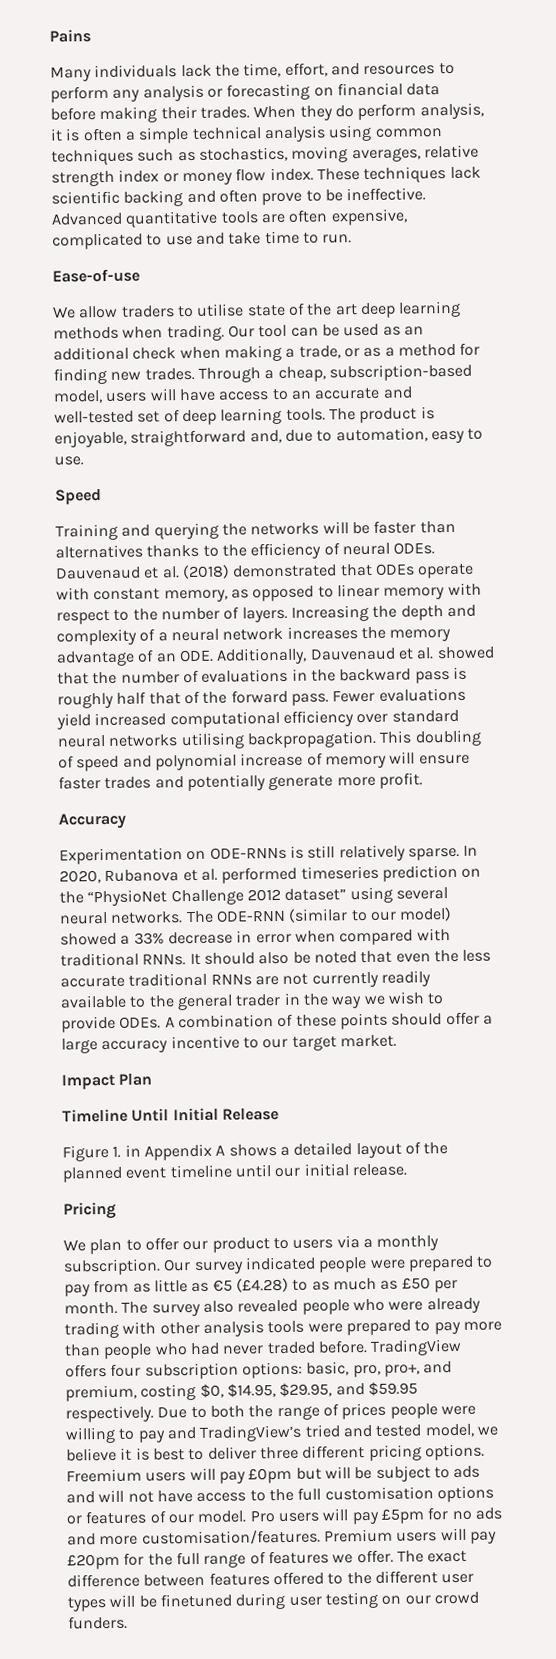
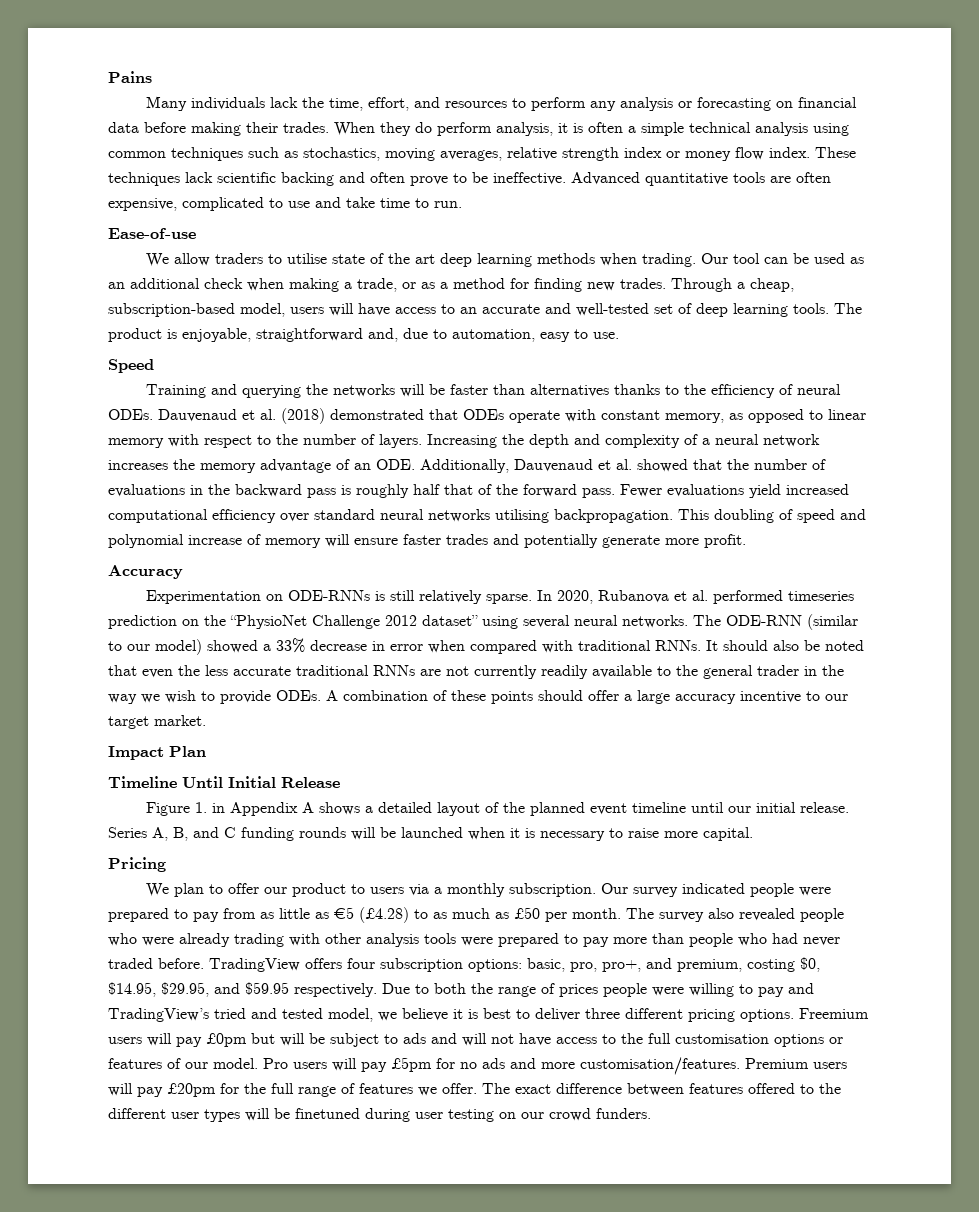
+ Series A, B, and C funding rounds will be launched when it is necessary to raise more capital.

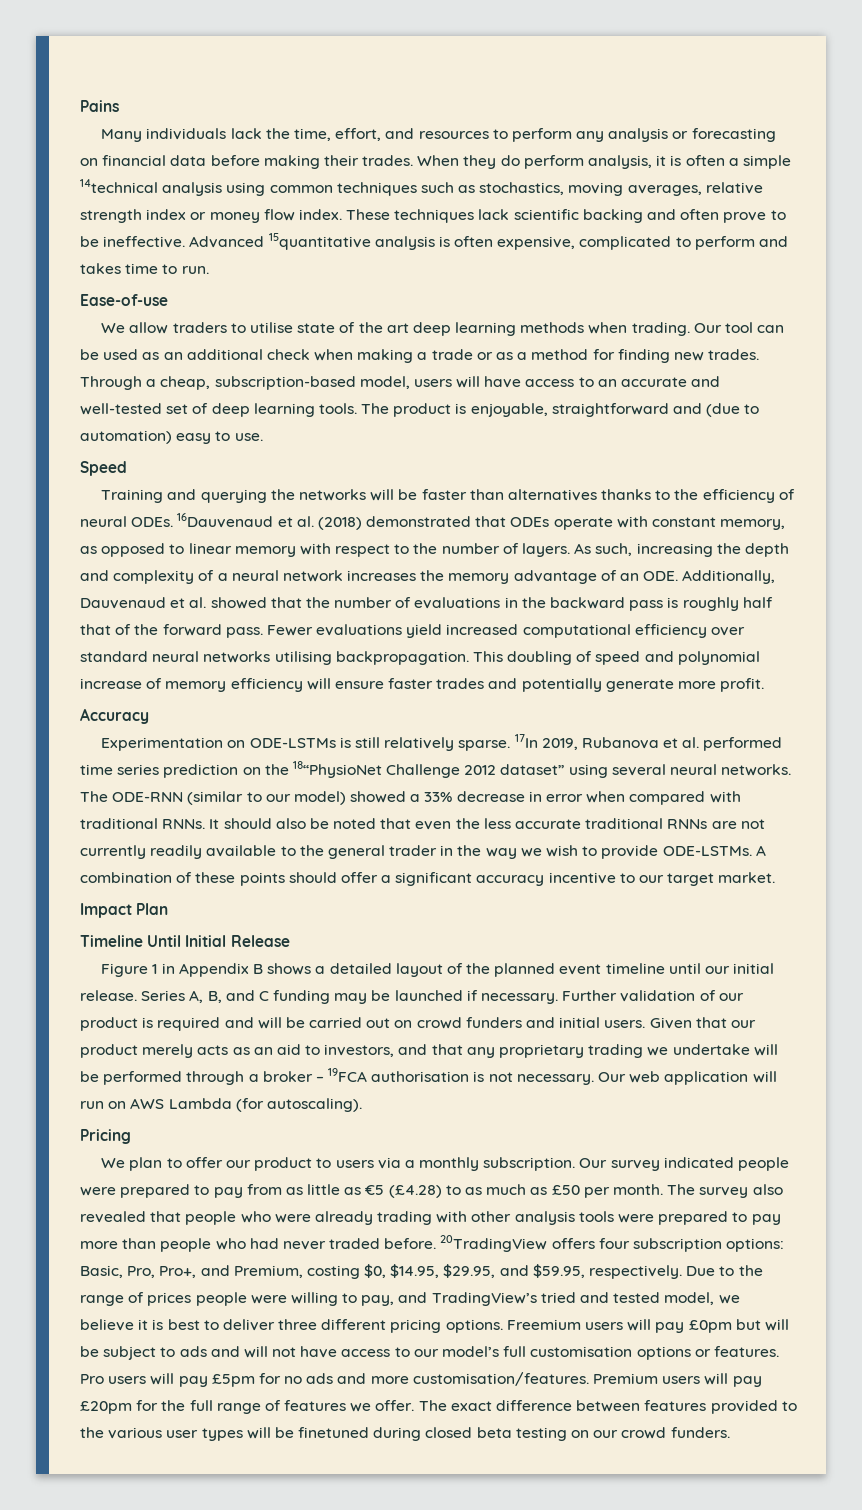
- When they do perform analysis, it is often a simple technical analysis using common techniques such as stochastics, moving averages, relative strength index or money flow index.
+ When they do perform analysis, it is often a simple 14technical analysis using common techniques such as stochastics, moving averages, relative strength index or money flow index.
- Advanced quantitative tools are often expensive, complicated to use and take time to run.
+ Advanced 15quantitative analysis is often expensive, complicated to perform and takes time to run.
- Our tool can be used as an additional check when making a trade, or as a method for finding new trades.
+ Our tool can be used as an additional check when making a trade or as a method for finding new trades.
- The product is enjoyable, straightforward and, due to automation, easy to use.
+ The product is enjoyable, straightforward and (due to automation) easy to use.
- Dauvenaud et al. (2018) demonstrated that ODEs operate with constant memory, as opposed to linear memory with respect to the number of layers.
+ 16Dauvenaud et al. (2018) demonstrated that ODEs operate with constant memory, as opposed to linear memory with respect to the number of layers.
- Increasing the depth and complexity of a neural network increases the memory advantage of an ODE. Additionally, Dauvenaud et al. showed that the number of evaluations in the backward pass is roughly half that of the forward pass.
+ As such, increasing the depth and complexity of a neural network increases the memory advantage of an ODE. Additionally, Dauvenaud et al. showed that the number of evaluations in the backward pass is roughly half that of the forward pass.
- This doubling of speed and polynomial increase of memory will ensure faster trades and potentially generate more profit.
+ This doubling of speed and polynomial increase of memory efficiency will ensure faster trades and potentially generate more profit.
- Experimentation on ODE-RNNs is still relatively sparse.
+ Experimentation on ODE-LSTMs is still relatively sparse.
- In 2020, Rubanova et al. performed timeseries prediction on the “PhysioNet Challenge 2012 dataset” using several neural networks.
+ 17In 2019, Rubanova et al. performed time series prediction on the 18“PhysioNet Challenge 2012 dataset” using several neural networks.
- It should also be noted that even the less accurate traditional RNNs are not currently readily available to the general trader in the way we wish to provide ODEs.
+ It should also be noted that even the less accurate traditional RNNs are not currently readily available to the general trader in the way we wish to provide ODE-LSTMs.
- A combination of these points should offer a large accuracy incentive to our target market.
+ A combination of these points should offer a significant accuracy incentive to our target market.
- Figure 1. in Appendix A shows a detailed layout of the planned event timeline until our initial release.
+ Figure 1 in Appendix B shows a detailed layout of the planned event timeline until our initial release.
- Series A, B, and C funding rounds will be launched when it is necessary to raise more capital.
+ Series A, B, and C funding may be launched if necessary. Further validation of our product is required and will be carried out on crowd funders and initial users. Given that our product merely acts as an aid to investors, and that any proprietary trading we undertake will be performed through a broker – 19FCA authorisation is not necessary. Our web application will run on AWS Lambda (for autoscaling).
- The survey also revealed people who were already trading with other analysis tools were prepared to pay more than people who had never traded before.
+ The survey also revealed that people who were already trading with other analysis tools were prepared to pay more than people who had never traded before.
- TradingView offers four subscription options: basic, pro, pro+, and premium, costing $0, $14.95, $29.95, and $59.95 respectively.
+ 20TradingView offers four subscription options: Basic, Pro, Pro+, and Premium, costing $0, $14.95, $29.95, and $59.95, respectively.
- Due to both the range of prices people were willing to pay and TradingView’s tried and tested model, we believe it is best to deliver three different pricing options.
+ Due to the range of prices people were willing to pay, and TradingView’s tried and tested model, we believe it is best to deliver three different pricing options.
- Freemium users will pay £0pm but will be subject to ads and will not have access to the full customisation options or features of our model.
+ Freemium users will pay £0pm but will be subject to ads and will not have access to our model’s full customisation options or features.
- The exact difference between features offered to the different user types will be finetuned during user testing on our crowd funders.
+ The exact difference between features provided to the various user types will be finetuned during closed beta testing on our crowd funders.

